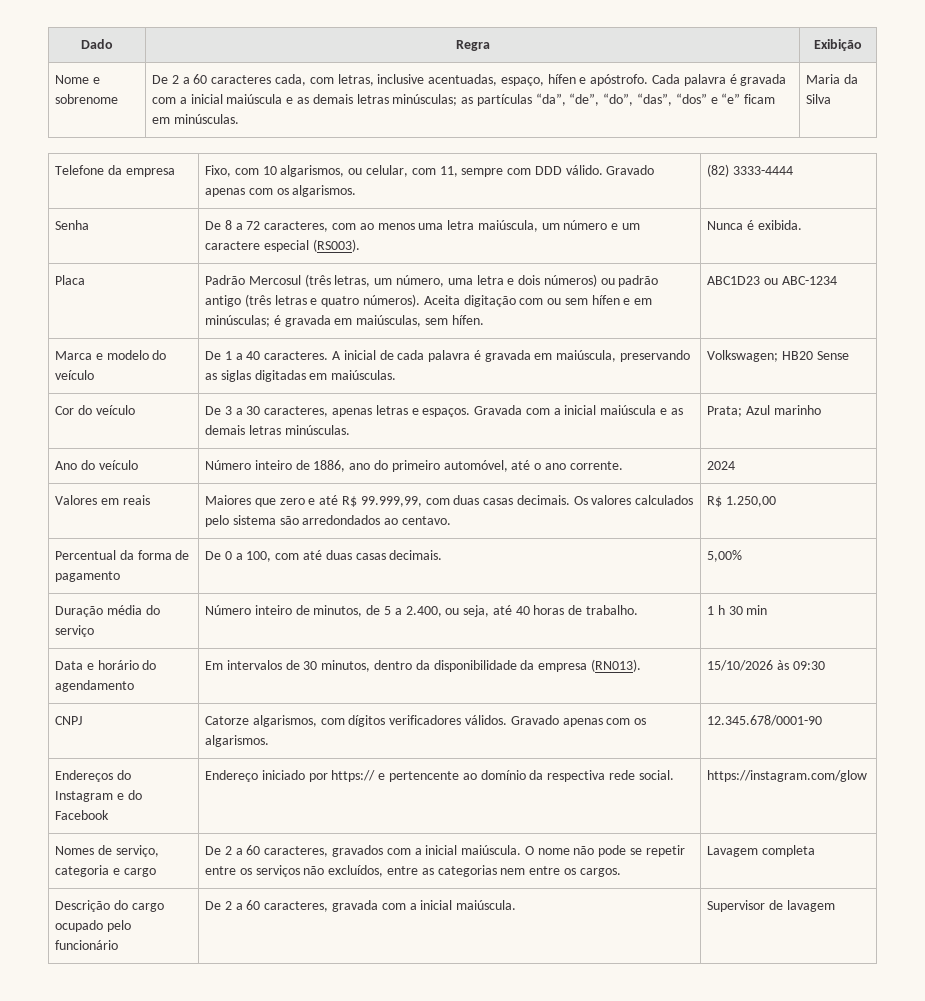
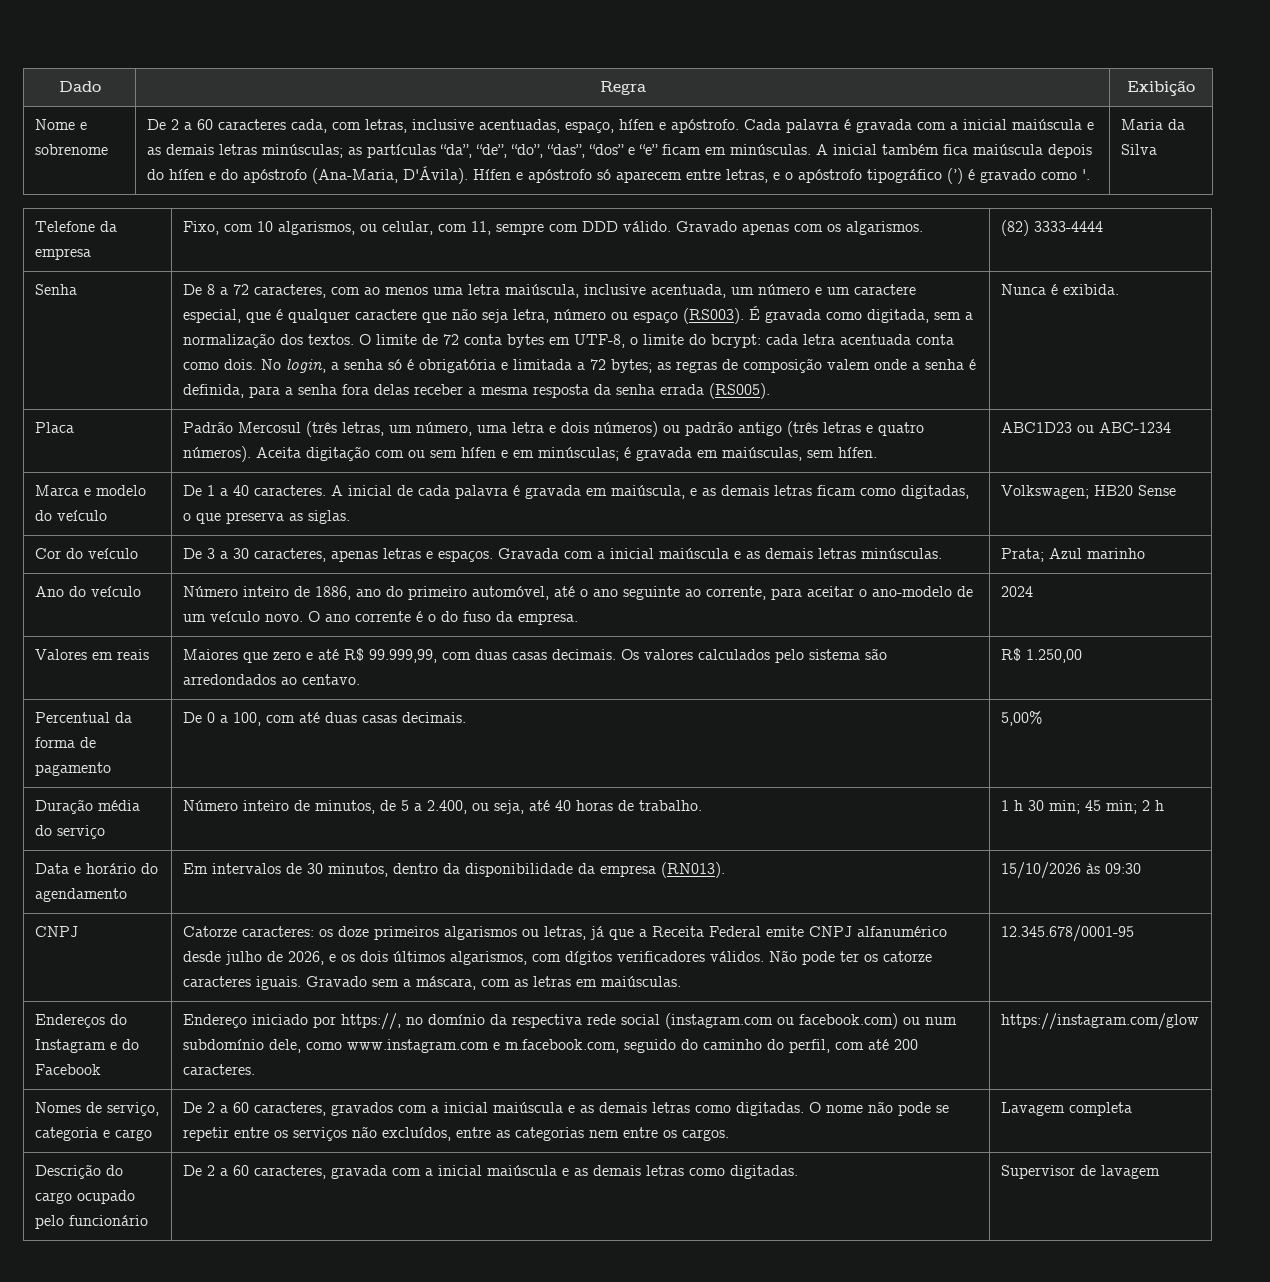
+ A inicial também fica maiúscula depois do hífen e do apóstrofo (Ana-Maria, D'Ávila). Hífen e apóstrofo só aparecem entre letras, e o apóstrofo tipográfico (’) é gravado como '.
- De 8 a 72 caracteres, com ao menos uma letra maiúscula, um número e um caractere especial (RS003).
+ De 8 a 72 caracteres, com ao menos uma letra maiúscula, inclusive acentuada, um número e um caractere especial, que é qualquer caractere que não seja letra, número ou espaço (RS003). É gravada como digitada, sem a normalização dos textos. O limite de 72 conta bytes em UTF-8, o limite do bcrypt: cada letra acentuada conta como dois. No login, a senha só é obrigatória e limitada a 72 bytes; as regras de composição valem onde a senha é definida, para a senha fora delas receber a mesma resposta da senha errada (RS005).
- Marca e modelo do veículo | De 1 a 40 caracteres. A inicial de cada palavra é gravada em maiúscula, preservando as siglas digitadas em maiúsculas. | Volkswagen; HB20 Sense
+ Marca e modelo do veículo | De 1 a 40 caracteres. A inicial de cada palavra é gravada em maiúscula, e as demais letras ficam como digitadas, o que preserva as siglas. | Volkswagen; HB20 Sense
- Ano do veículo | Número inteiro de 1886, ano do primeiro automóvel, até o ano corrente. | 2024
+ Ano do veículo | Número inteiro de 1886, ano do primeiro automóvel, até o ano seguinte ao corrente, para aceitar o ano-modelo de um veículo novo. O ano corrente é o do fuso da empresa. | 2024
- Duração média do serviço | Número inteiro de minutos, de 5 a 2.400, ou seja, até 40 horas de trabalho. | 1 h 30 min
+ Duração média do serviço | Número inteiro de minutos, de 5 a 2.400, ou seja, até 40 horas de trabalho. | 1 h 30 min; 45 min; 2 h
- Catorze algarismos, com dígitos verificadores válidos.
+ Catorze caracteres: os doze primeiros algarismos ou letras, já que a Receita Federal emite CNPJ alfanumérico desde julho de 2026, e os dois últimos algarismos, com dígitos verificadores válidos.
- Gravado apenas com os algarismos. | 12.345.678/0001-90
+ Não pode ter os catorze caracteres iguais. Gravado sem a máscara, com as letras em maiúsculas. | 12.345.678/0001-95
- Endereços do Instagram e do Facebook | Endereço iniciado por https:// e pertencente ao domínio da respectiva rede social. | https://instagram.com/glow
+ Endereços do Instagram e do Facebook | Endereço iniciado por https://, no domínio da respectiva rede social (instagram.com ou facebook.com) ou num subdomínio dele, como www.instagram.com e m.facebook.com, seguido do caminho do perfil, com até 200 caracteres. | https://instagram.com/glow
- De 2 a 60 caracteres, gravados com a inicial maiúscula.
+ De 2 a 60 caracteres, gravados com a inicial maiúscula e as demais letras como digitadas.
- Descrição do cargo ocupado pelo funcionário | De 2 a 60 caracteres, gravada com a inicial maiúscula. | Supervisor de lavagem
+ Descrição do cargo ocupado pelo funcionário | De 2 a 60 caracteres, gravada com a inicial maiúscula e as demais letras como digitadas. | Supervisor de lavagem

